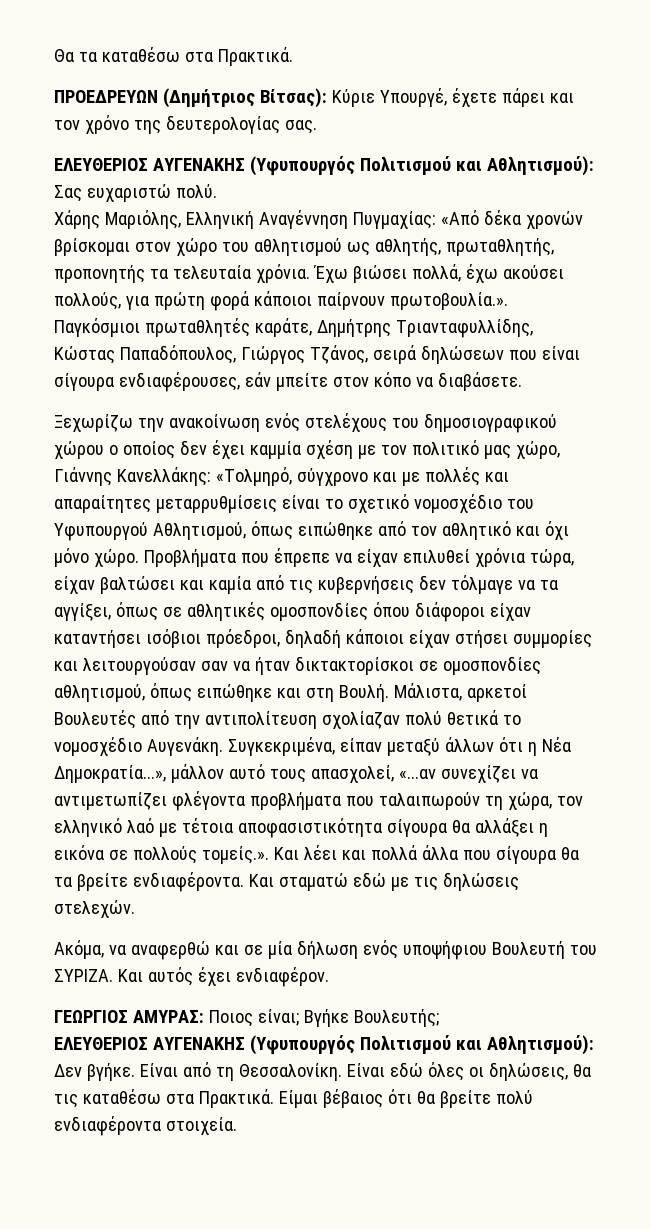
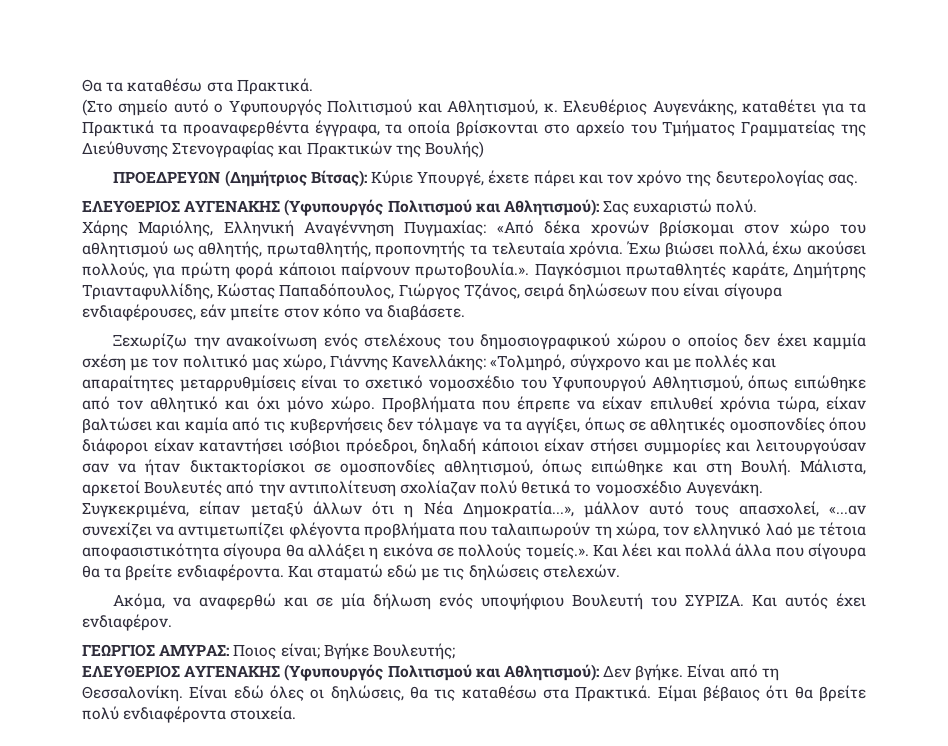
+ (Στο σημείο αυτό ο Υφυπουργός Πολιτισμού και Αθλητισμού, κ. Ελευθέριος Αυγενάκης, καταθέτει για τα Πρακτικά τα προαναφερθέντα έγγραφα, τα οποία βρίσκονται στο αρχείο του Τμήματος Γραμματείας της Διεύθυνσης Στενογραφίας και Πρακτικών της Βουλής)

